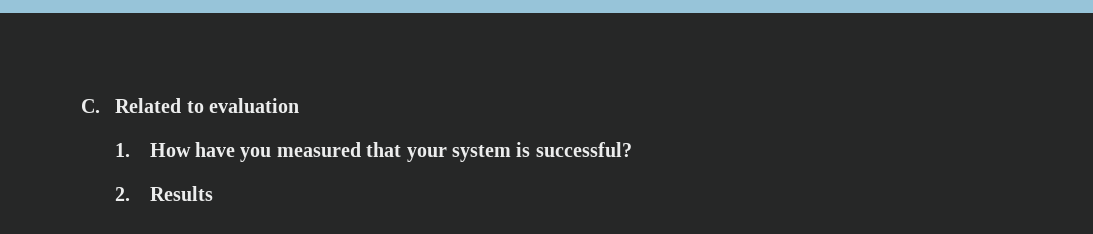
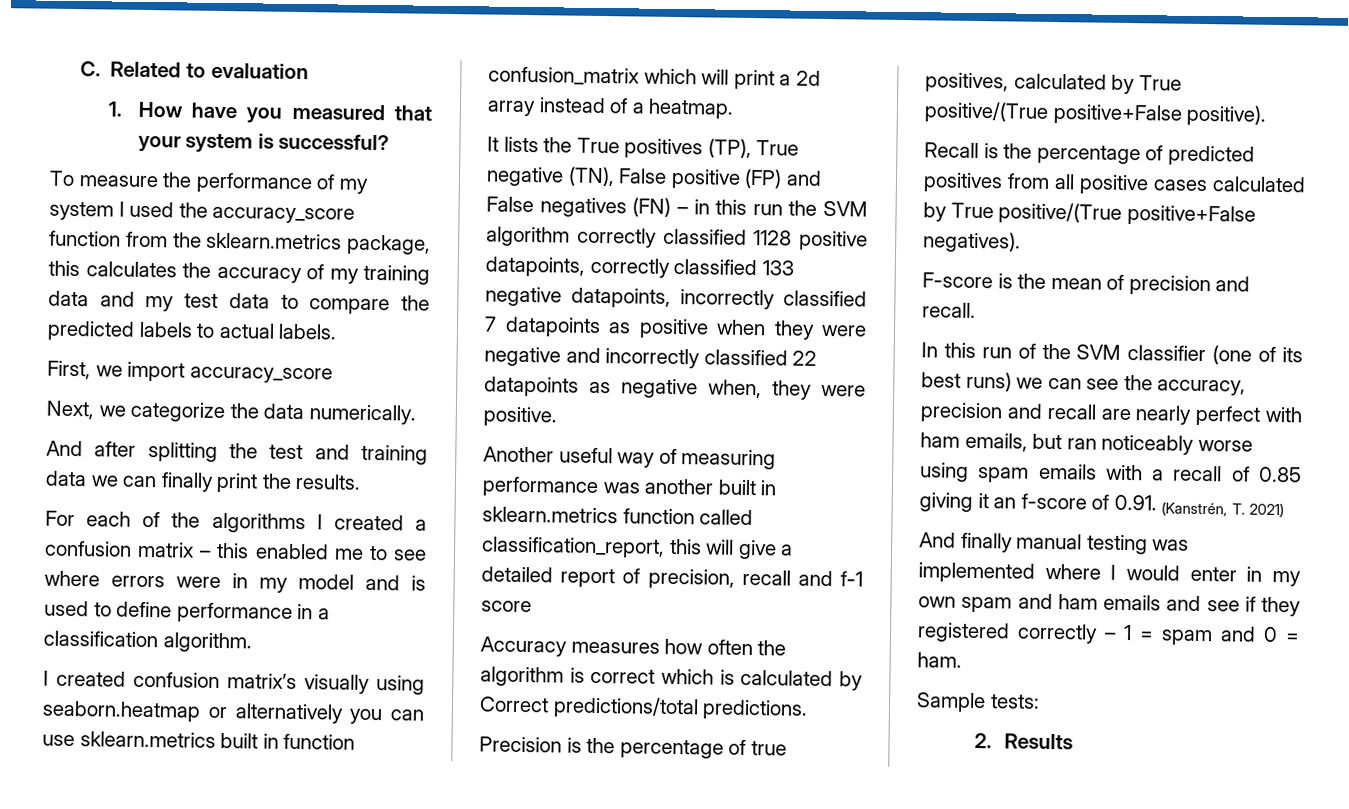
+ To measure the performance of my system I used the accuracy_score function from the sklearn.metrics package, this calculates the accuracy of my training data and my test data to compare the predicted labels to actual labels.
+ First, we import accuracy_score
+ Next, we categorize the data numerically.
+ And after splitting the test and training data we can finally print the results.
+ For each of the algorithms I created a confusion matrix – this enabled me to see where errors were in my model and is used to define performance in a classification algorithm.
+ I created confusion matrix’s visually using seaborn.heatmap or alternatively you can use sklearn.metrics built in function confusion_matrix which will print a 2d array instead of a heatmap.
+ It lists the True positives (TP), True negative (TN), False positive (FP) and False negatives (FN) – in this run the SVM algorithm correctly classified 1128 positive datapoints, correctly classified 133 negative datapoints, incorrectly classified 7 datapoints as positive when they were negative and incorrectly classified 22 datapoints as negative when, they were positive.
+ Another useful way of measuring performance was another built in sklearn.metrics function called classification_report, this will give a detailed report of precision, recall and f-1 score
+ Accuracy measures how often the algorithm is correct which is calculated by Correct predictions/total predictions.
+ Precision is the percentage of true positives, calculated by True positive/(True positive+False positive).
+ Recall is the percentage of predicted positives from all positive cases calculated by True positive/(True positive+False negatives).
+ F-score is the mean of precision and recall.
+ In this run of the SVM classifier (one of its best runs) we can see the accuracy, precision and recall are nearly perfect with ham emails, but ran noticeably worse using spam emails with a recall of 0.85 giving it an f-score of 0.91. (Kanstrén, T. 2021)
+ And finally manual testing was implemented where I would enter in my own spam and ham emails and see if they registered correctly – 1 = spam and 0 = ham.
+ Sample tests:

